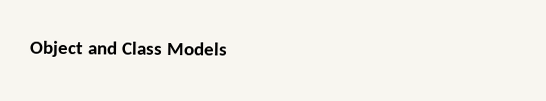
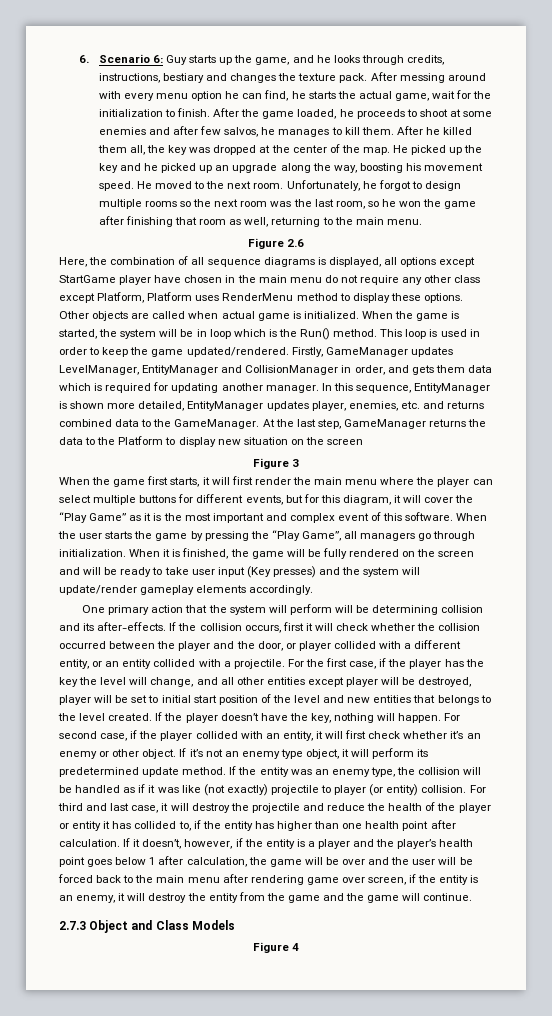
- Object and Class Models
+ 6. Scenario 6: Guy starts up the game, and he looks through credits, instructions, bestiary and changes the texture pack. After messing around with every menu option he can find, he starts the actual game, wait for the initialization to finish. After the game loaded, he proceeds to shoot at some enemies and after few salvos, he manages to kill them. After he killed them all, the key was dropped at the center of the map. He picked up the key and he picked up an upgrade along the way, boosting his movement speed. He moved to the next room. Unfortunately, he forgot to design multiple rooms so the next room was the last room, so he won the game after finishing that room as well, returning to the main menu.
+ Figure 2.6
+ Here, the combination of all sequence diagrams is displayed, all options except StartGame player have chosen in the main menu do not require any other class except Platform, Platform uses RenderMenu method to display these options. Other objects are called when actual game is initialized. When the game is started, the system will be in loop which is the Run() method. This loop is used in order to keep the game updated/rendered. Firstly, GameManager updates LevelManager, EntityManager and CollisionManager in order, and gets them data which is required for updating another manager. In this sequence, EntityManager is shown more detailed, EntityManager updates player, enemies, etc. and returns combined data to the GameManager. At the last step, GameManager returns the data to the Platform to display new situation on the screen
+ Figure 3
+ When the game first starts, it will first render the main menu where the player can select multiple buttons for different events, but for this diagram, it will cover the “Play Game” as it is the most important and complex event of this software. When the user starts the game by pressing the “Play Game”, all managers go through initialization. When it is finished, the game will be fully rendered on the screen and will be ready to take user input (Key presses) and the system will update/render gameplay elements accordingly.
+ One primary action that the system will perform will be determining collision and its after-effects. If the collision occurs, first it will check whether the collision occurred between the player and the door, or player collided with a different entity, or an entity collided with a projectile. For the first case, if the player has the key the level will change, and all other entities except player will be destroyed, player will be set to initial start position of the level and new entities that belongs to the level created. If the player doesn’t have the key, nothing will happen. For second case, if the player collided with an entity, it will first check whether it’s an enemy or other object. If it’s not an enemy type object, it will perform its predetermined update method. If the entity was an enemy type, the collision will be handled as if it was like (not exactly) projectile to player (or entity) collision. For third and last case, it will destroy the projectile and reduce the health of the player or entity it has collided to, if the entity has higher than one health point after calculation. If it doesn’t, however, if the entity is a player and the player’s health point goes below 1 after calculation, the game will be over and the user will be forced back to the main menu after rendering game over screen, if the entity is an enemy, it will destroy the entity from the game and the game will continue.
+ 2.7.3 Object and Class Models
+ Figure 4

